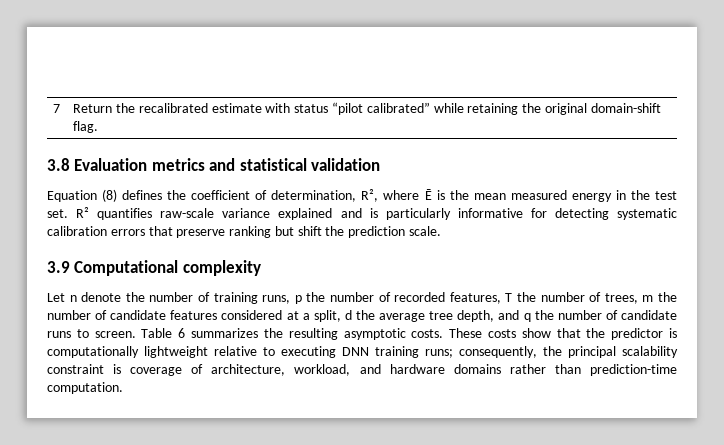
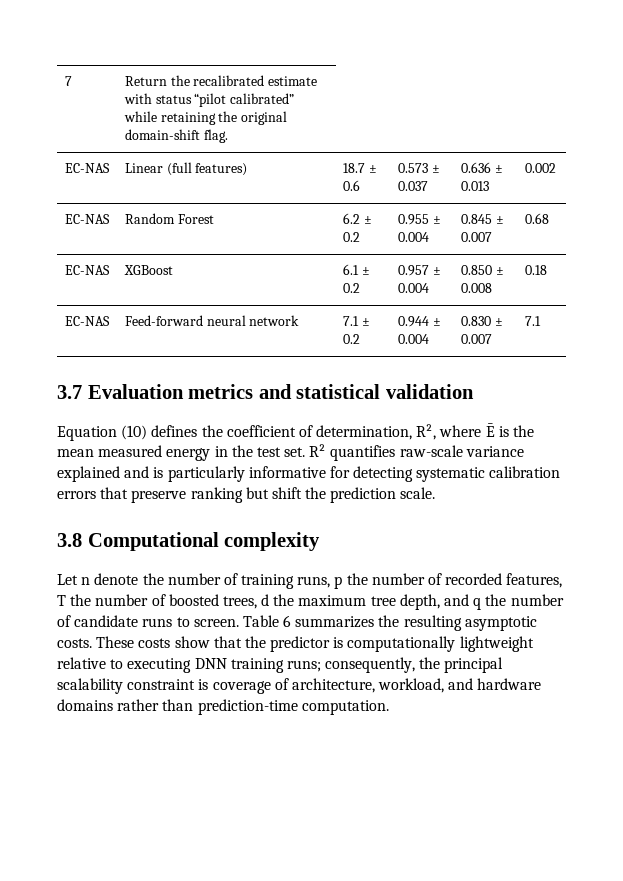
- 3.8 Evaluation metrics and statistical validation
+ EC-NAS | Linear (full features) | 18.7 ± 0.6 | 0.573 ± 0.037 | 0.636 ± 0.013 | 0.002
+ EC-NAS | Random Forest | 6.2 ± 0.2 | 0.955 ± 0.004 | 0.845 ± 0.007 | 0.68
+ EC-NAS | XGBoost | 6.1 ± 0.2 | 0.957 ± 0.004 | 0.850 ± 0.008 | 0.18
+ EC-NAS | Feed-forward neural network | 7.1 ± 0.2 | 0.944 ± 0.004 | 0.830 ± 0.007 | 7.1
+ 3.7 Evaluation metrics and statistical validation
- Equation (8) defines the coefficient of determination, R², where Ē is the mean measured energy in the test set.
+ Equation (10) defines the coefficient of determination, R², where Ē is the mean measured energy in the test set.
- 3.9 Computational complexity
+ 3.8 Computational complexity
- Let n denote the number of training runs, p the number of recorded features, T the number of trees, m the number of candidate features considered at a split, d the average tree depth, and q the number of candidate runs to screen.
+ Let n denote the number of training runs, p the number of recorded features, T the number of boosted trees, d the maximum tree depth, and q the number of candidate runs to screen.

